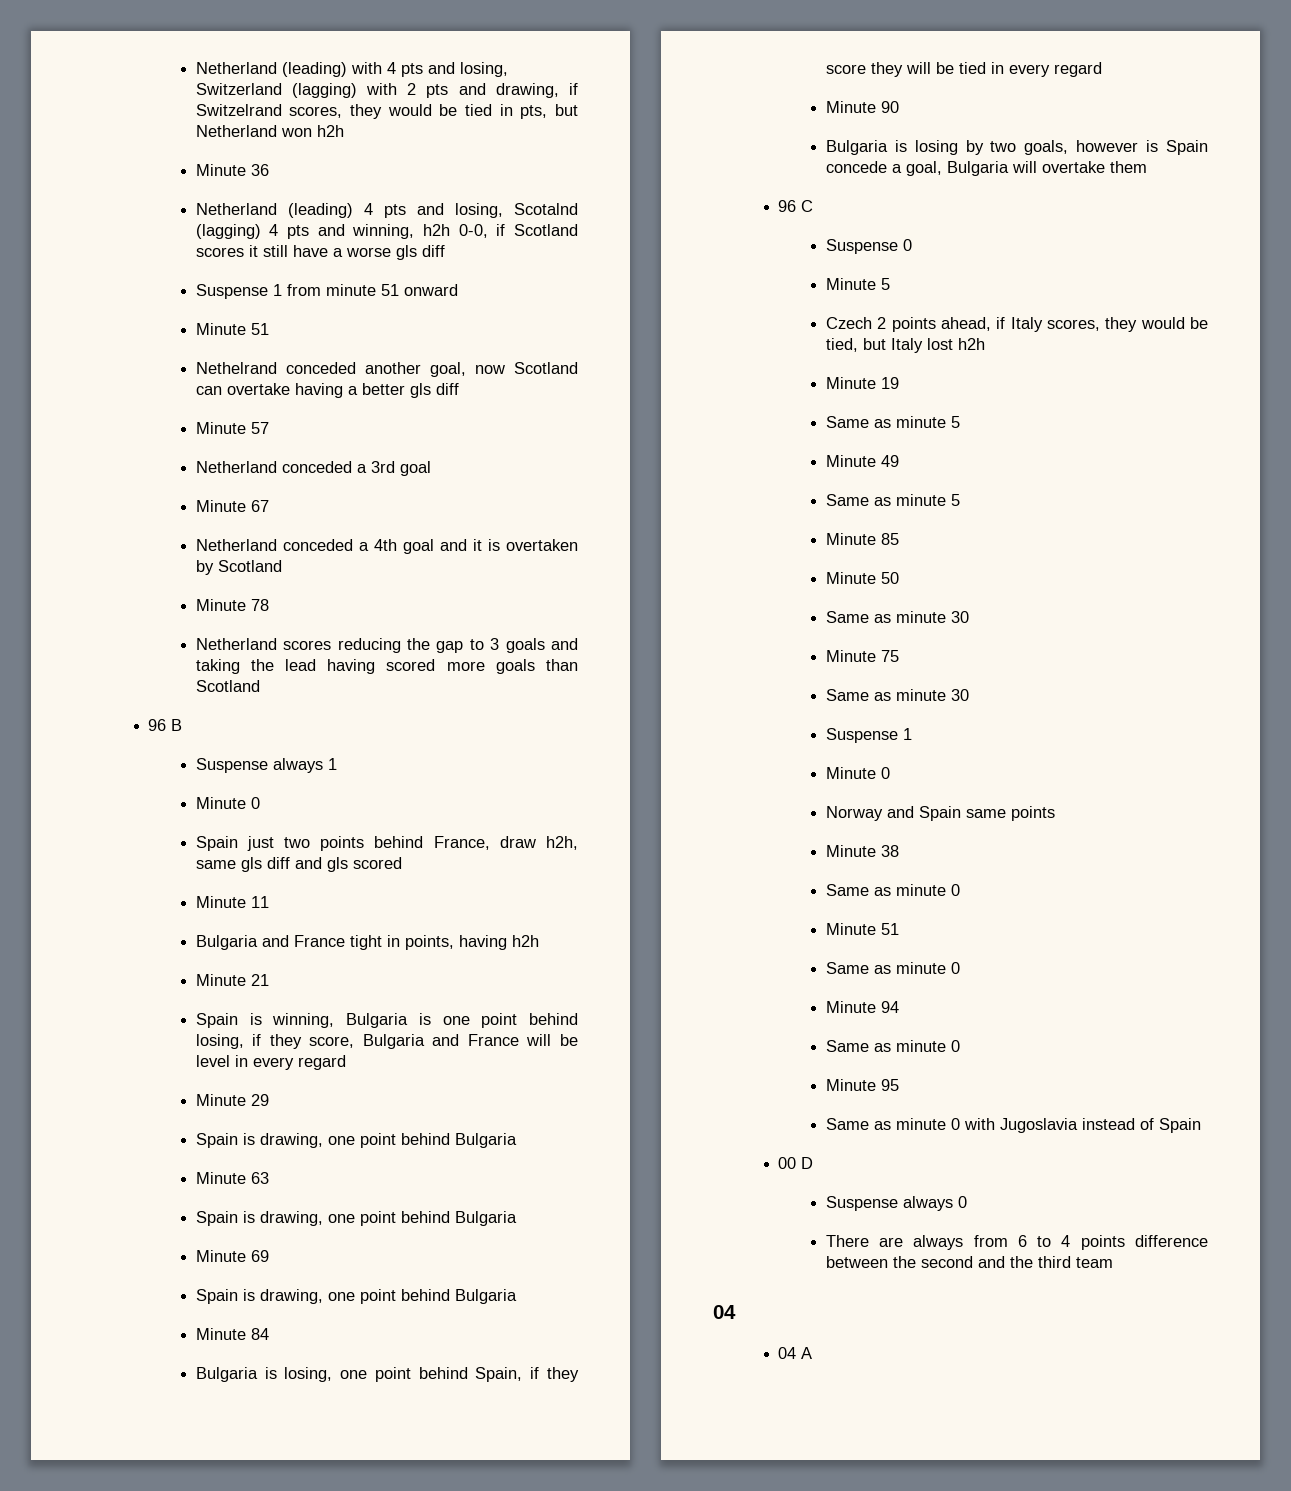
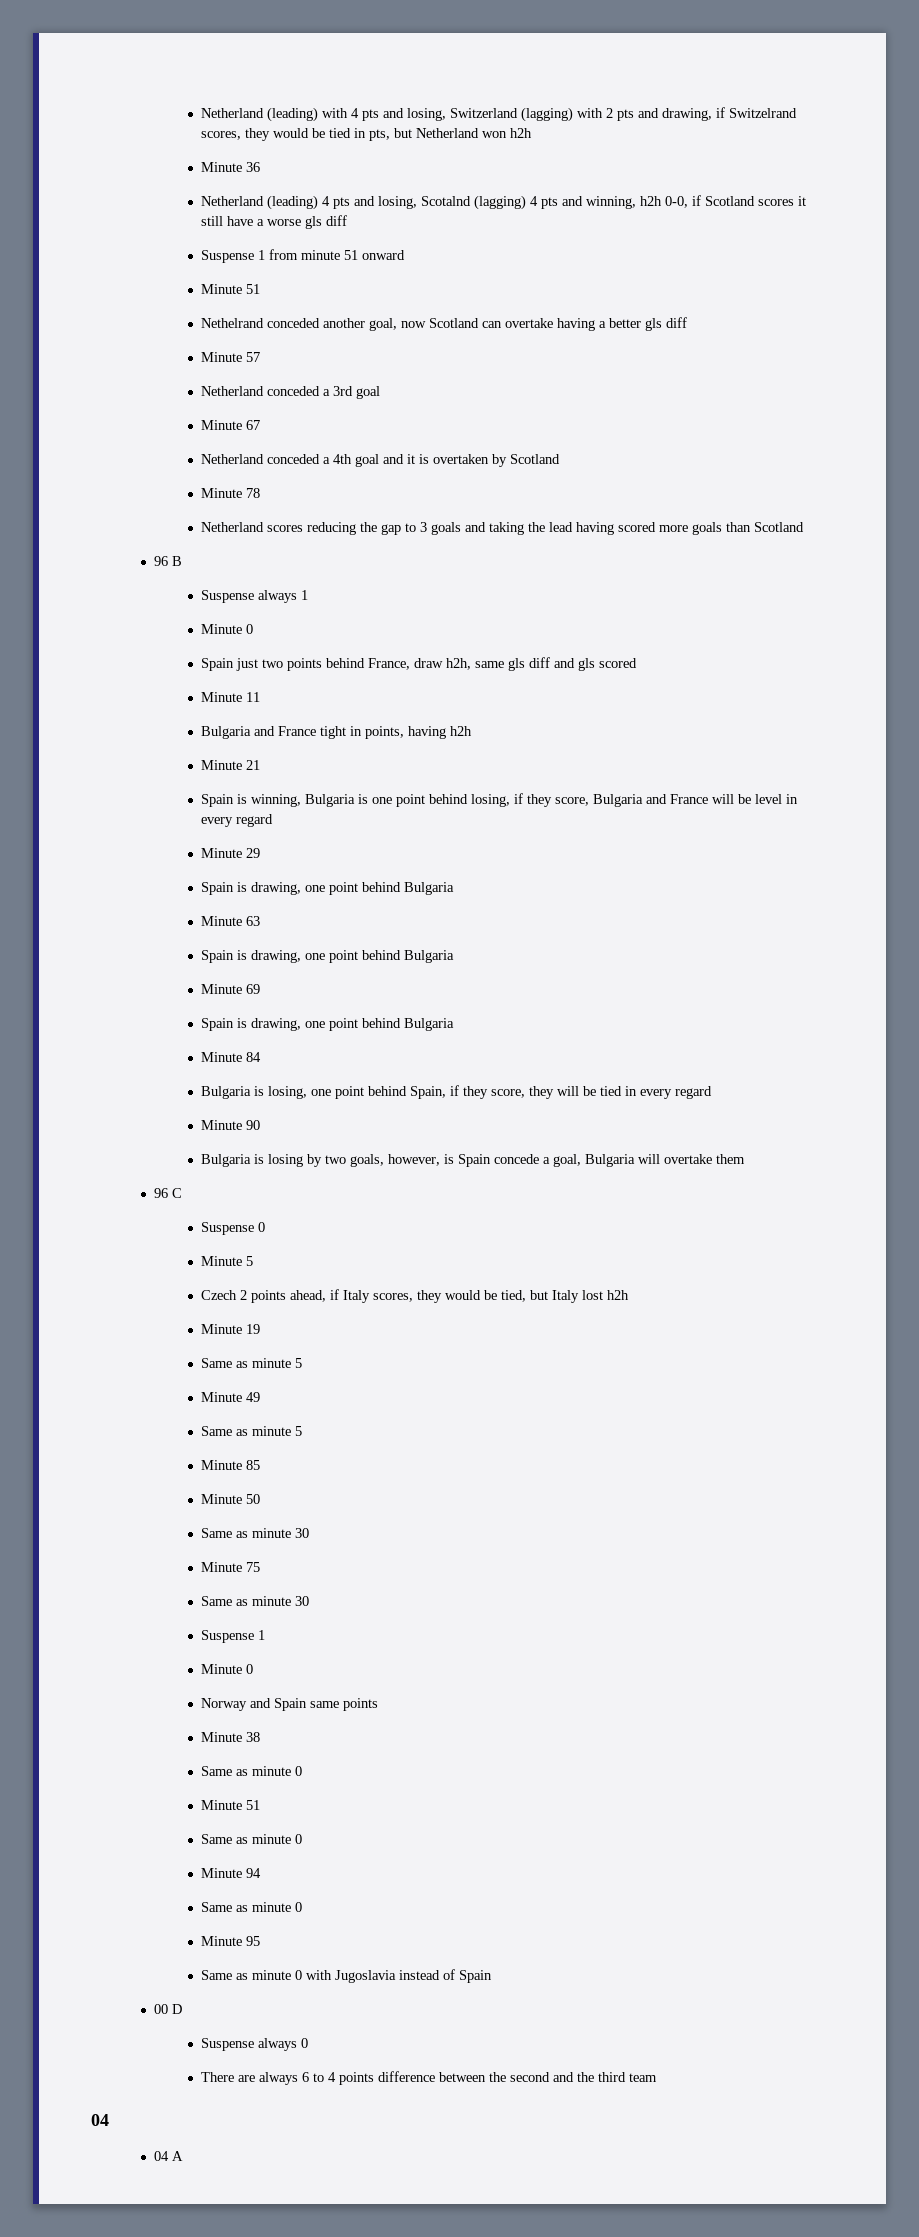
- Bulgaria is losing, one point behind Spain, if they score they will be tied in every regard
+ Bulgaria is losing, one point behind Spain, if they score, they will be tied in every regard
- Bulgaria is losing by two goals, however is Spain concede a goal, Bulgaria will overtake them
+ Bulgaria is losing by two goals, however, is Spain concede a goal, Bulgaria will overtake them
- There are always from 6 to 4 points difference between the second and the third team
+ There are always 6 to 4 points difference between the second and the third team

